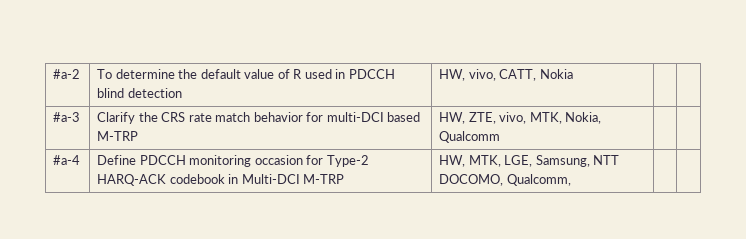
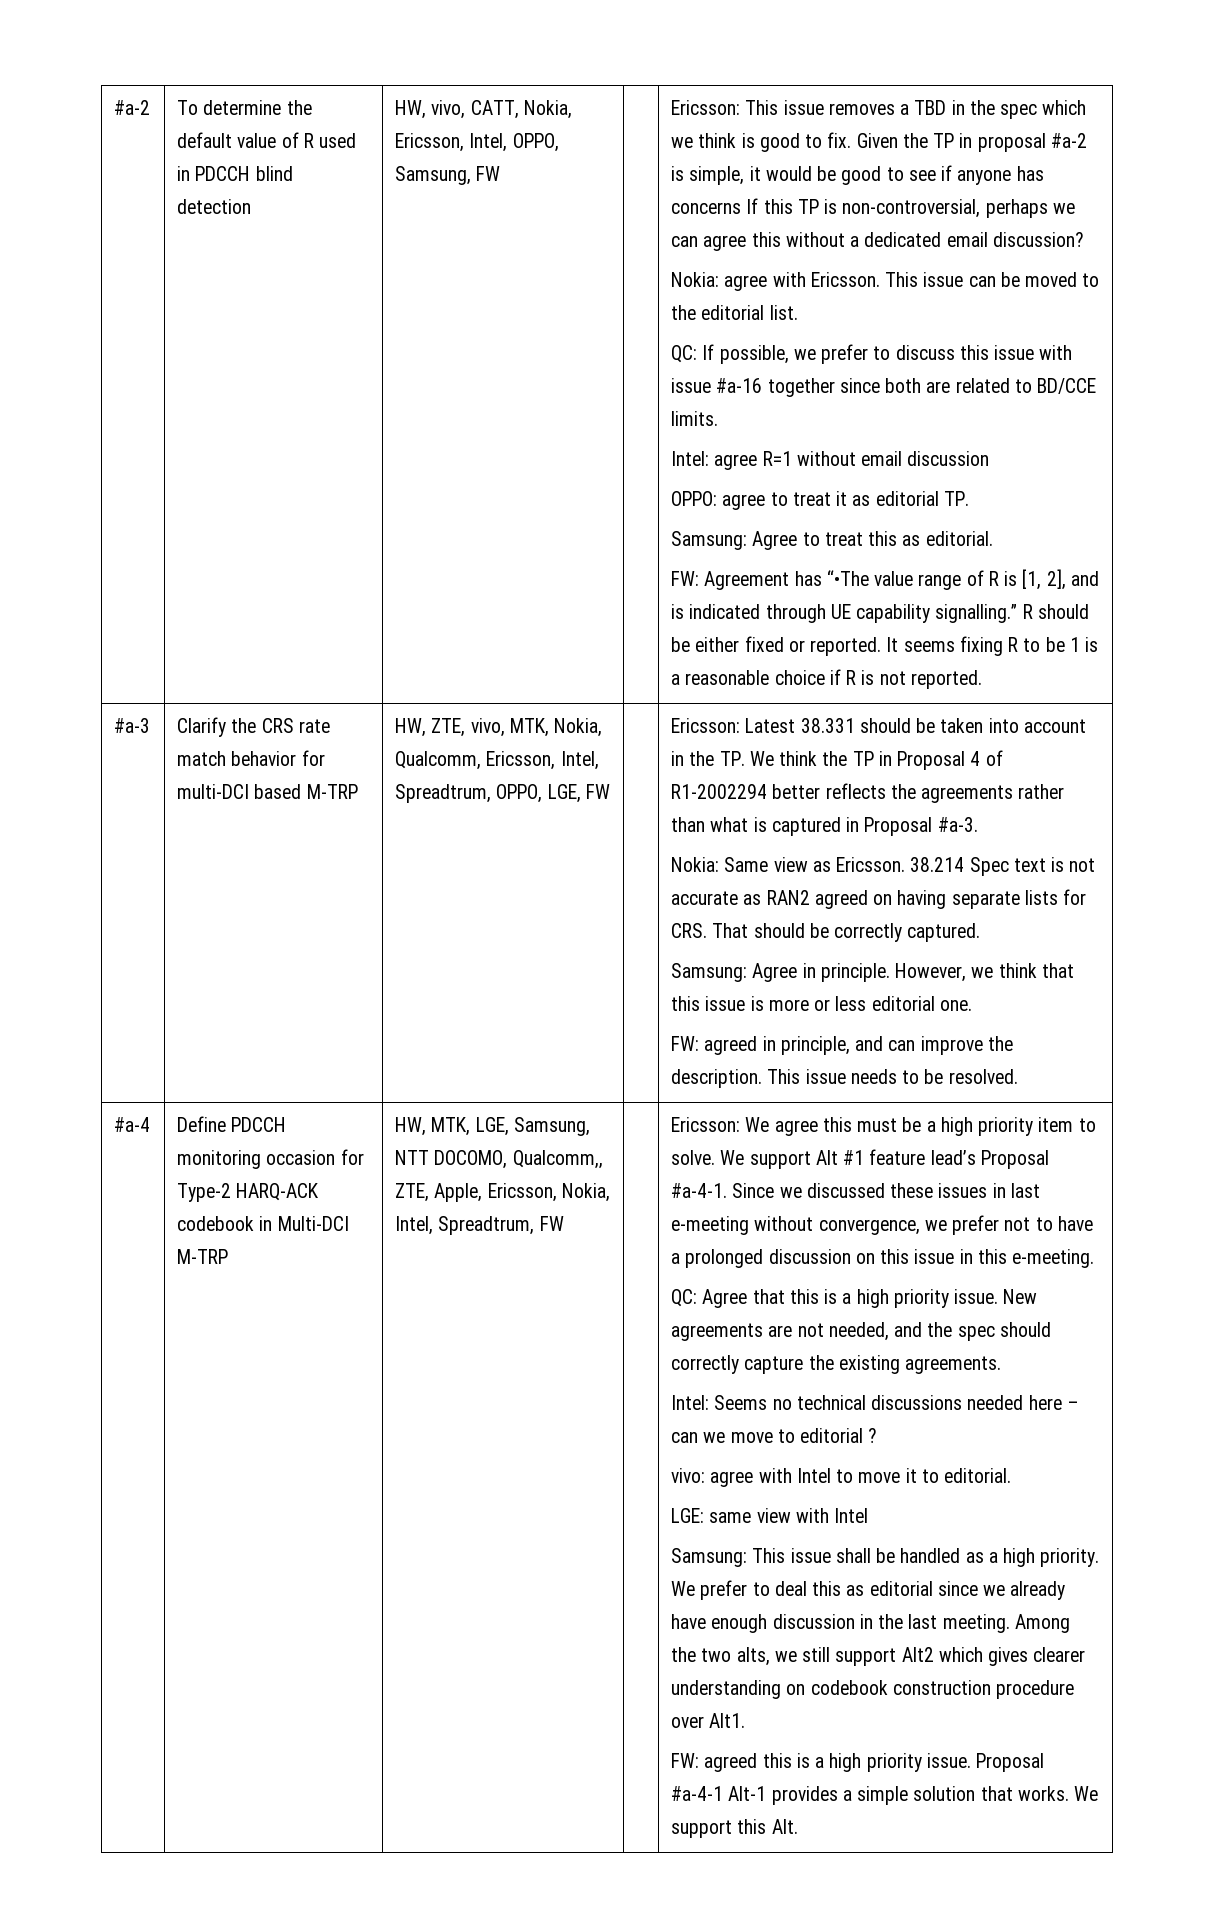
- HW, vivo, CATT, Nokia
+ HW, vivo, CATT, Nokia, Ericsson, Intel, OPPO, Samsung, FW | | Ericsson: This issue removes a TBD in the spec which we think is good to fix. Given the TP in proposal #a-2 is simple, it would be good to see if anyone has concerns If this TP is non-controversial, perhaps we can agree this without a dedicated email discussion?
+ Nokia: agree with Ericsson. This issue can be moved to the editorial list.
+ QC: If possible, we prefer to discuss this issue with issue #a-16 together since both are related to BD/CCE limits.
+ Intel: agree R=1 without email discussion
+ OPPO: agree to treat it as editorial TP.
+ Samsung: Agree to treat this as editorial.
+ FW: Agreement has “•The value range of R is [1, 2], and is indicated through UE capability signalling.” R should be either fixed or reported. It seems fixing R to be 1 is a reasonable choice if R is not reported.
- HW, ZTE, vivo, MTK, Nokia, Qualcomm
+ HW, ZTE, vivo, MTK, Nokia, Qualcomm, Ericsson, Intel, Spreadtrum, OPPO, LGE, FW | | Ericsson: Latest 38.331 should be taken into account in the TP. We think the TP in Proposal 4 of R1-2002294 better reflects the agreements rather than what is captured in Proposal #a-3.
+ Nokia: Same view as Ericsson. 38.214 Spec text is not accurate as RAN2 agreed on having separate lists for CRS. That should be correctly captured.
+ Samsung: Agree in principle. However, we think that this issue is more or less editorial one.
+ FW: agreed in principle, and can improve the description. This issue needs to be resolved.
- HW, MTK, LGE, Samsung, NTT DOCOMO, Qualcomm,
+ HW, MTK, LGE, Samsung, NTT DOCOMO, Qualcomm,, ZTE, Apple, Ericsson, Nokia, Intel, Spreadtrum, FW | | Ericsson: We agree this must be a high priority item to solve. We support Alt #1 feature lead’s Proposal #a-4-1. Since we discussed these issues in last e-meeting without convergence, we prefer not to have a prolonged discussion on this issue in this e-meeting.
+ QC: Agree that this is a high priority issue. New agreements are not needed, and the spec should correctly capture the existing agreements.
+ Intel: Seems no technical discussions needed here – can we move to editorial ?
+ vivo: agree with Intel to move it to editorial.
+ LGE: same view with Intel
+ Samsung: This issue shall be handled as a high priority. We prefer to deal this as editorial since we already have enough discussion in the last meeting. Among the two alts, we still support Alt2 which gives clearer understanding on codebook construction procedure over Alt1.
+ FW: agreed this is a high priority issue. Proposal #a-4-1 Alt-1 provides a simple solution that works. We support this Alt.

